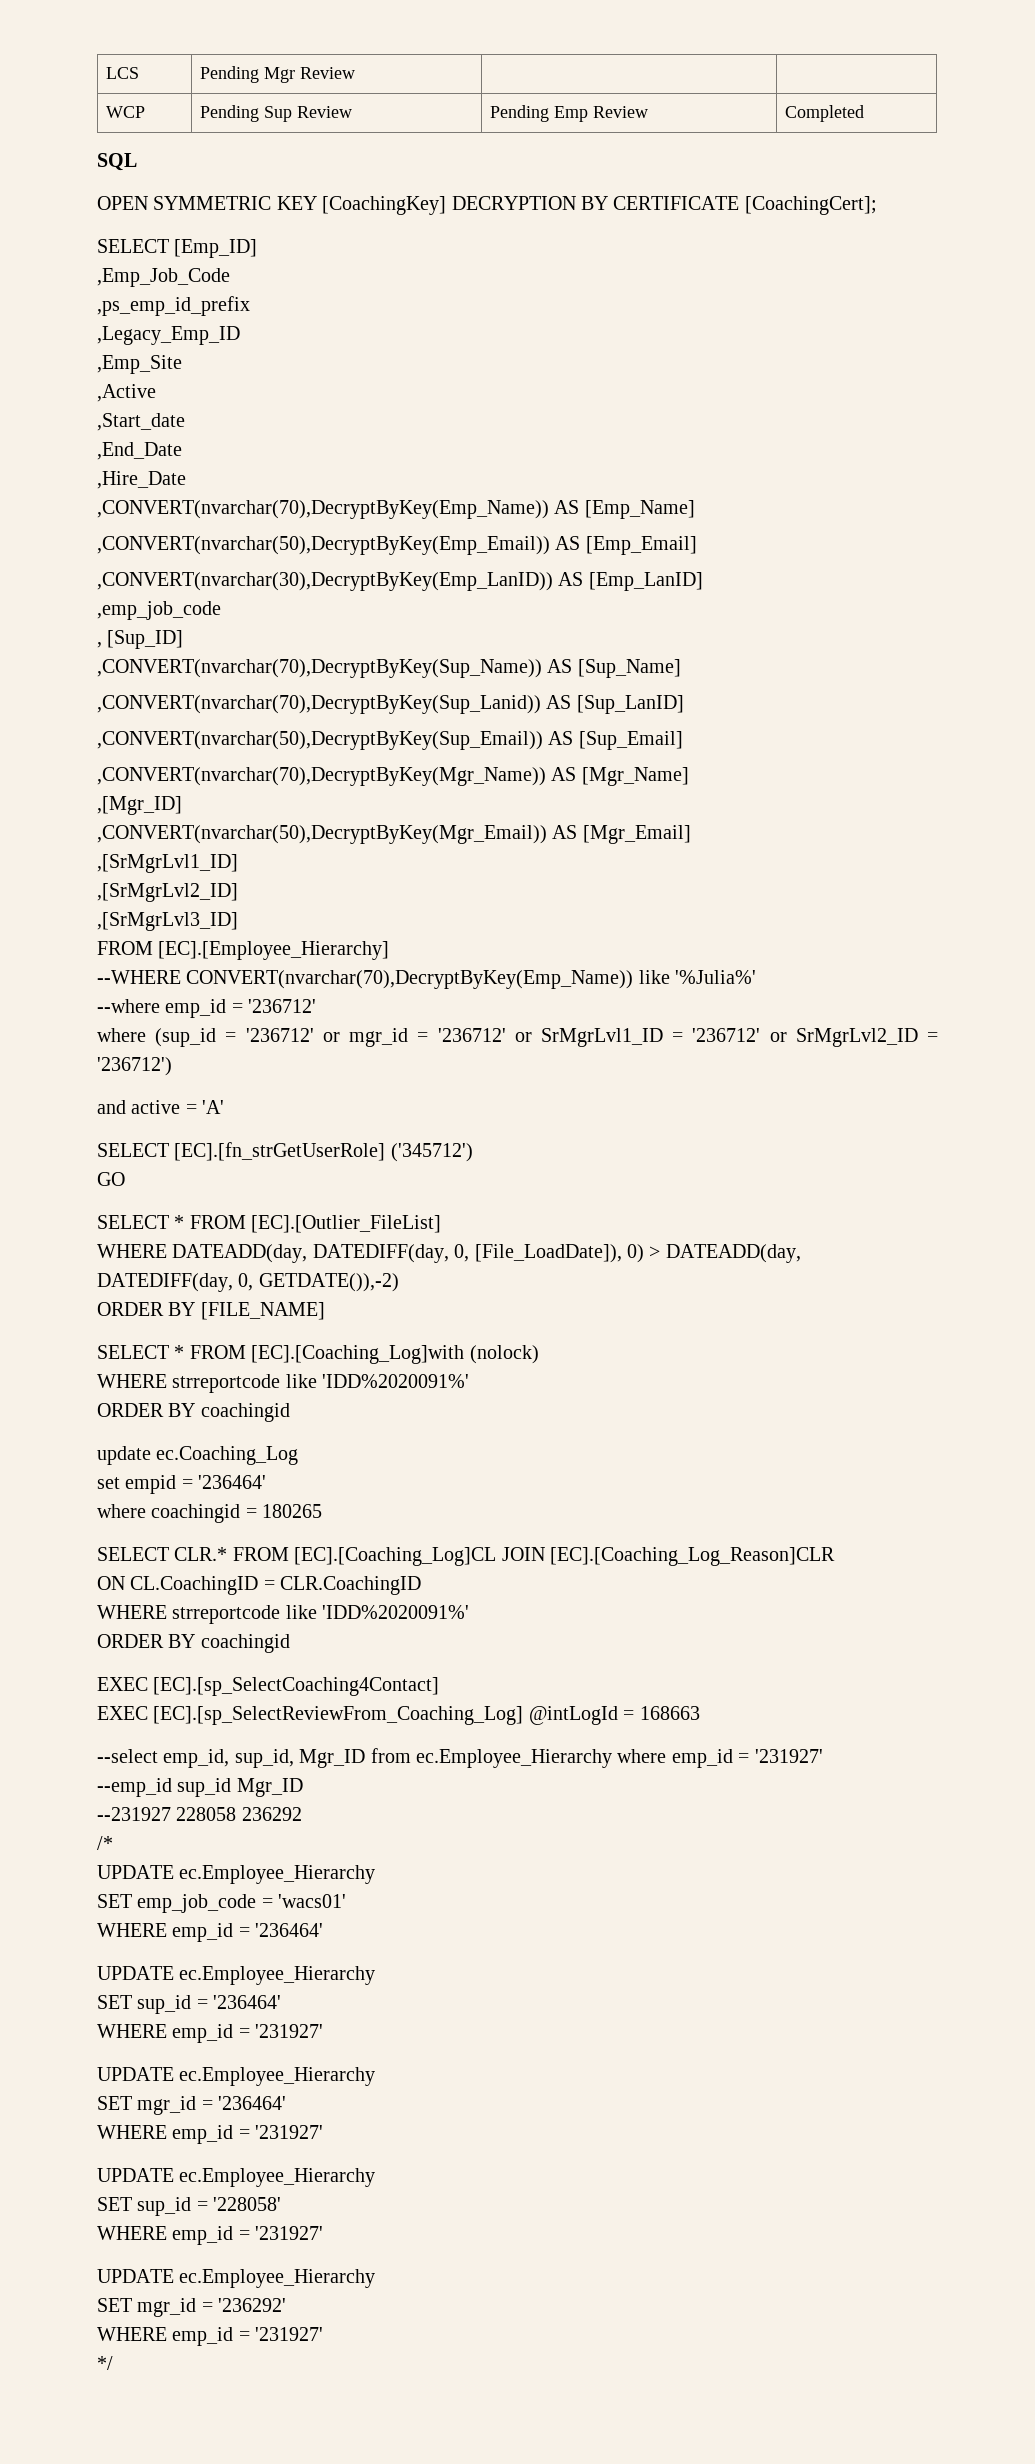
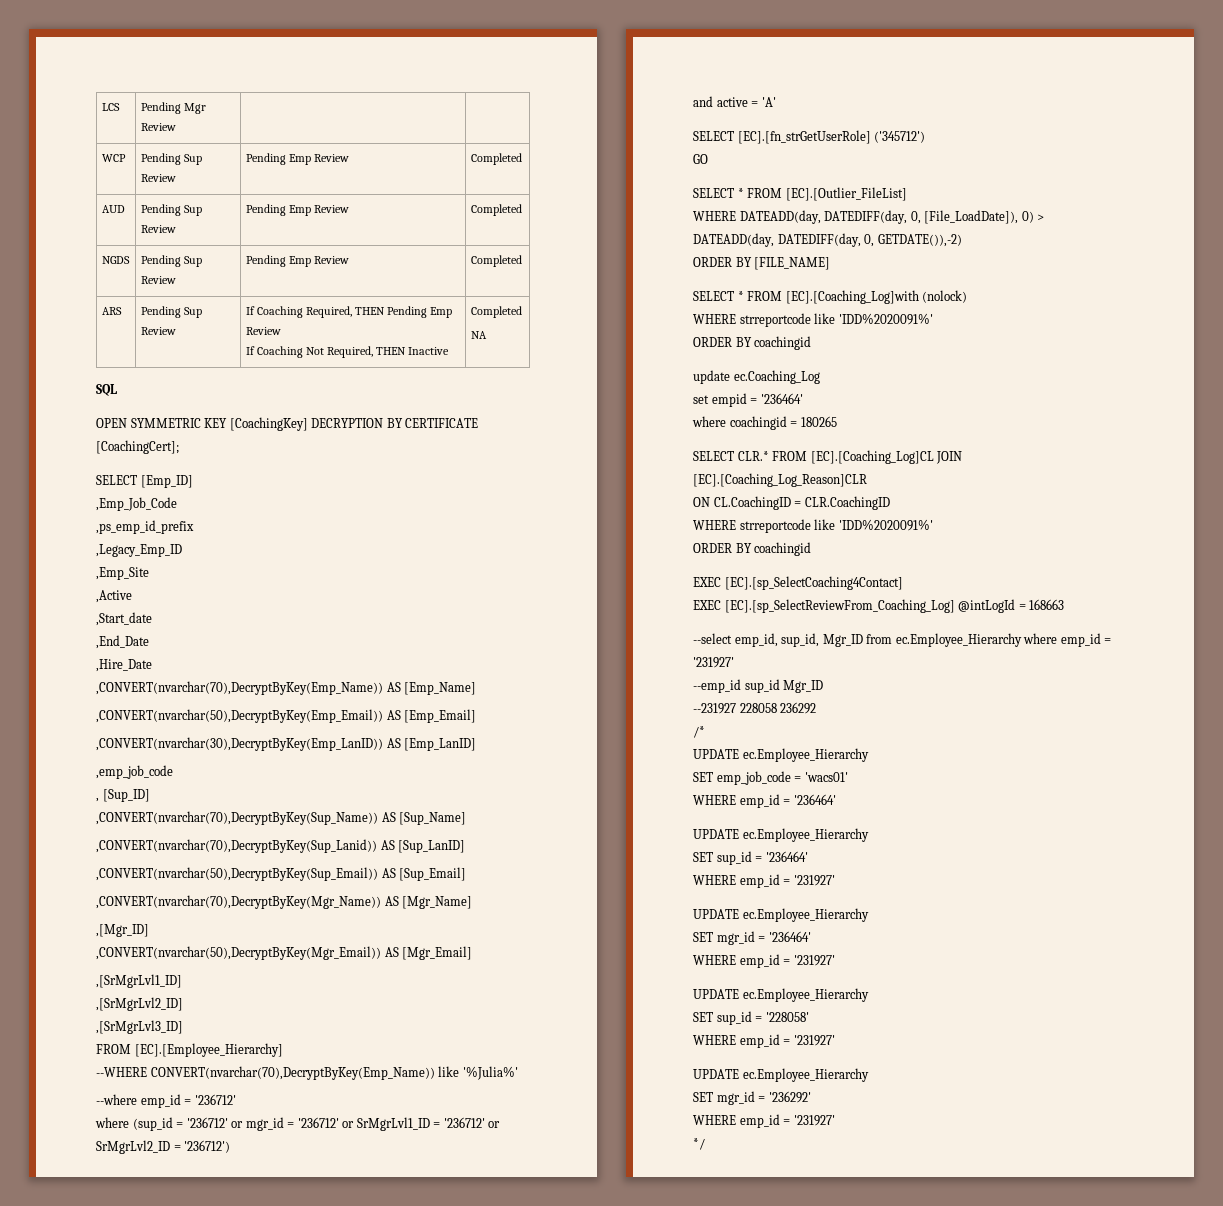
+ AUD | Pending Sup Review | Pending Emp Review | Completed
+ NGDS | Pending Sup Review | Pending Emp Review | Completed
+ ARS | Pending Sup Review | If Coaching Required, THEN Pending Emp Review
+ If Coaching Not Required, THEN Inactive | Completed
+ NA

